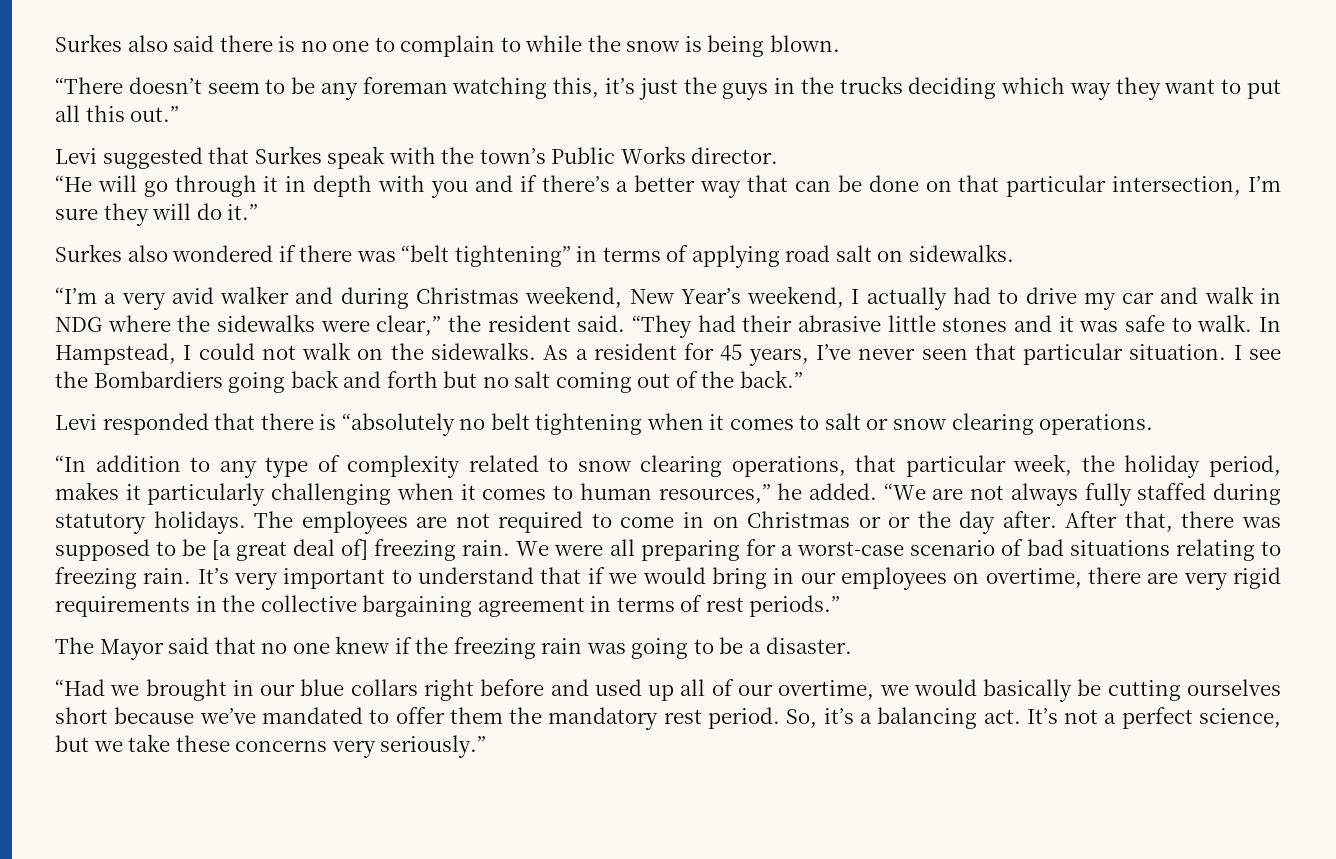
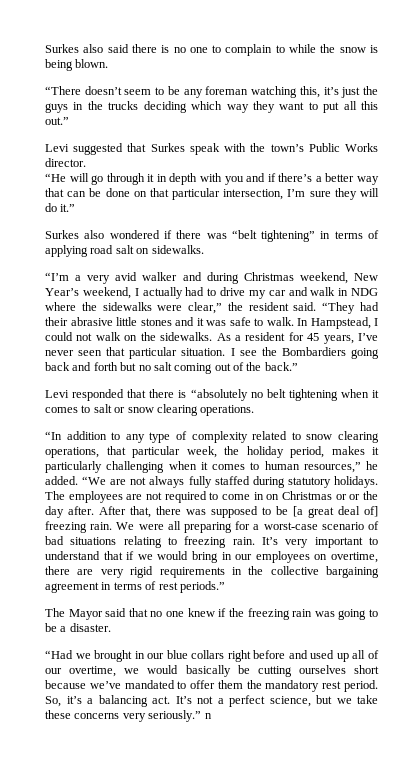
- It’s not a perfect science, but we take these concerns very seriously.”
+ It’s not a perfect science, but we take these concerns very seriously.” n

